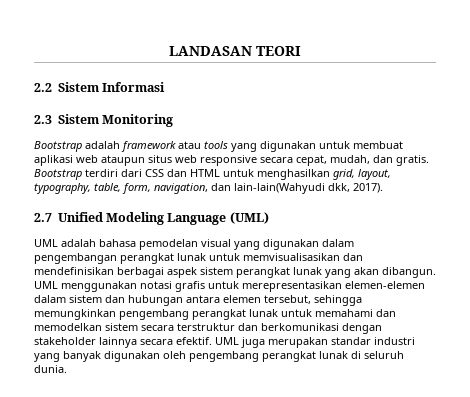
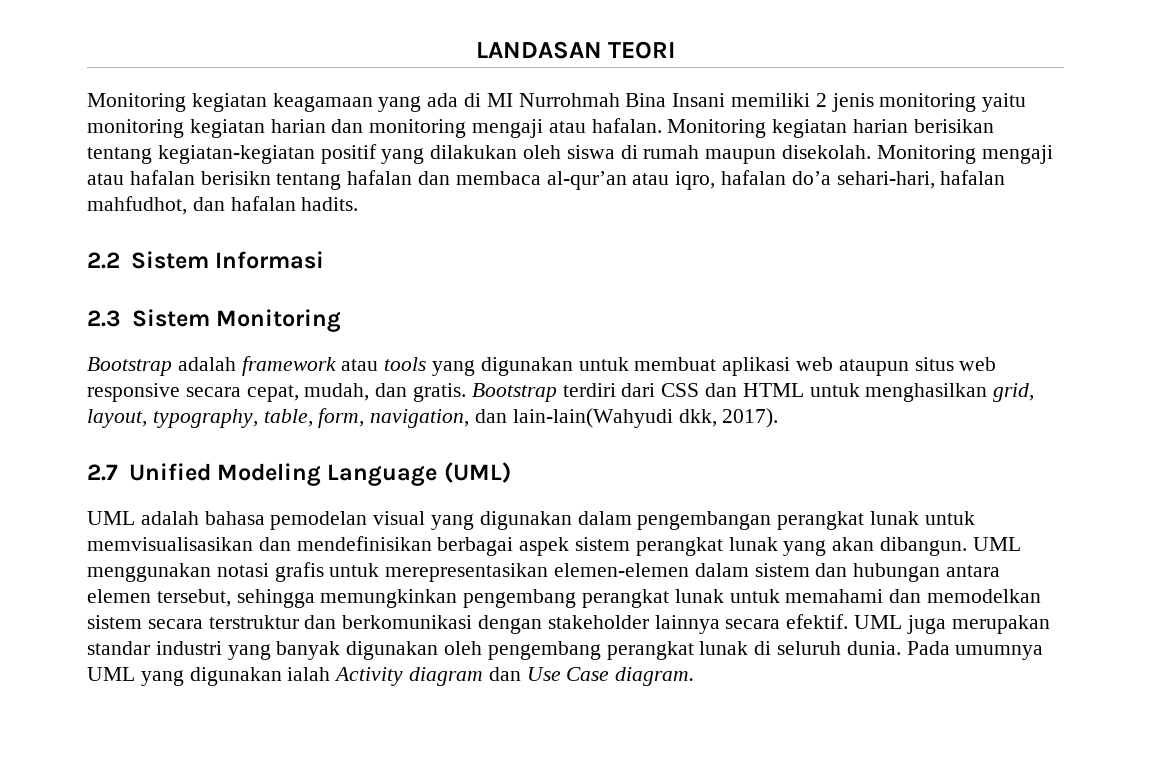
+ Monitoring kegiatan keagamaan yang ada di MI Nurrohmah Bina Insani memiliki 2 jenis monitoring yaitu monitoring kegiatan harian dan monitoring mengaji atau hafalan. Monitoring kegiatan harian berisikan tentang kegiatan-kegiatan positif yang dilakukan oleh siswa di rumah maupun disekolah. Monitoring mengaji atau hafalan berisikn tentang hafalan dan membaca al-qur’an atau iqro, hafalan do’a sehari-hari, hafalan mahfudhot, dan hafalan hadits.
+ Pada umumnya UML yang digunakan ialah Activity diagram dan Use Case diagram.

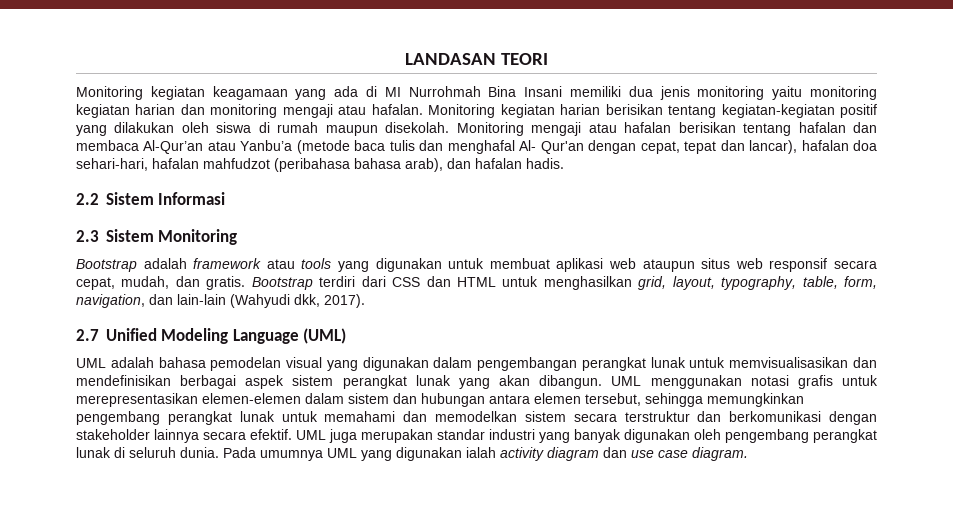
- Monitoring kegiatan keagamaan yang ada di MI Nurrohmah Bina Insani memiliki 2 jenis monitoring yaitu monitoring kegiatan harian dan monitoring mengaji atau hafalan.
+ Monitoring kegiatan keagamaan yang ada di MI Nurrohmah Bina Insani memiliki dua jenis monitoring yaitu monitoring kegiatan harian dan monitoring mengaji atau hafalan.
- Monitoring mengaji atau hafalan berisikn tentang hafalan dan membaca al-qur’an atau iqro, hafalan do’a sehari-hari, hafalan mahfudhot, dan hafalan hadits.
+ Monitoring mengaji atau hafalan berisikan tentang hafalan dan membaca Al-Qur’an atau Yanbu’a (metode baca tulis dan menghafal Al- Qur'an dengan cepat, tepat dan lancar), hafalan doa sehari-hari, hafalan mahfudzot (peribahasa bahasa arab), dan hafalan hadis.
- Bootstrap adalah framework atau tools yang digunakan untuk membuat aplikasi web ataupun situs web responsive secara cepat, mudah, dan gratis.
+ Bootstrap adalah framework atau tools yang digunakan untuk membuat aplikasi web ataupun situs web responsif secara cepat, mudah, dan gratis.
- Bootstrap terdiri dari CSS dan HTML untuk menghasilkan grid, layout, typography, table, form, navigation, dan lain-lain(Wahyudi dkk, 2017).
+ Bootstrap terdiri dari CSS dan HTML untuk menghasilkan grid, layout, typography, table, form, navigation, dan lain-lain (Wahyudi dkk, 2017).
- Pada umumnya UML yang digunakan ialah Activity diagram dan Use Case diagram.
+ Pada umumnya UML yang digunakan ialah activity diagram dan use case diagram.

